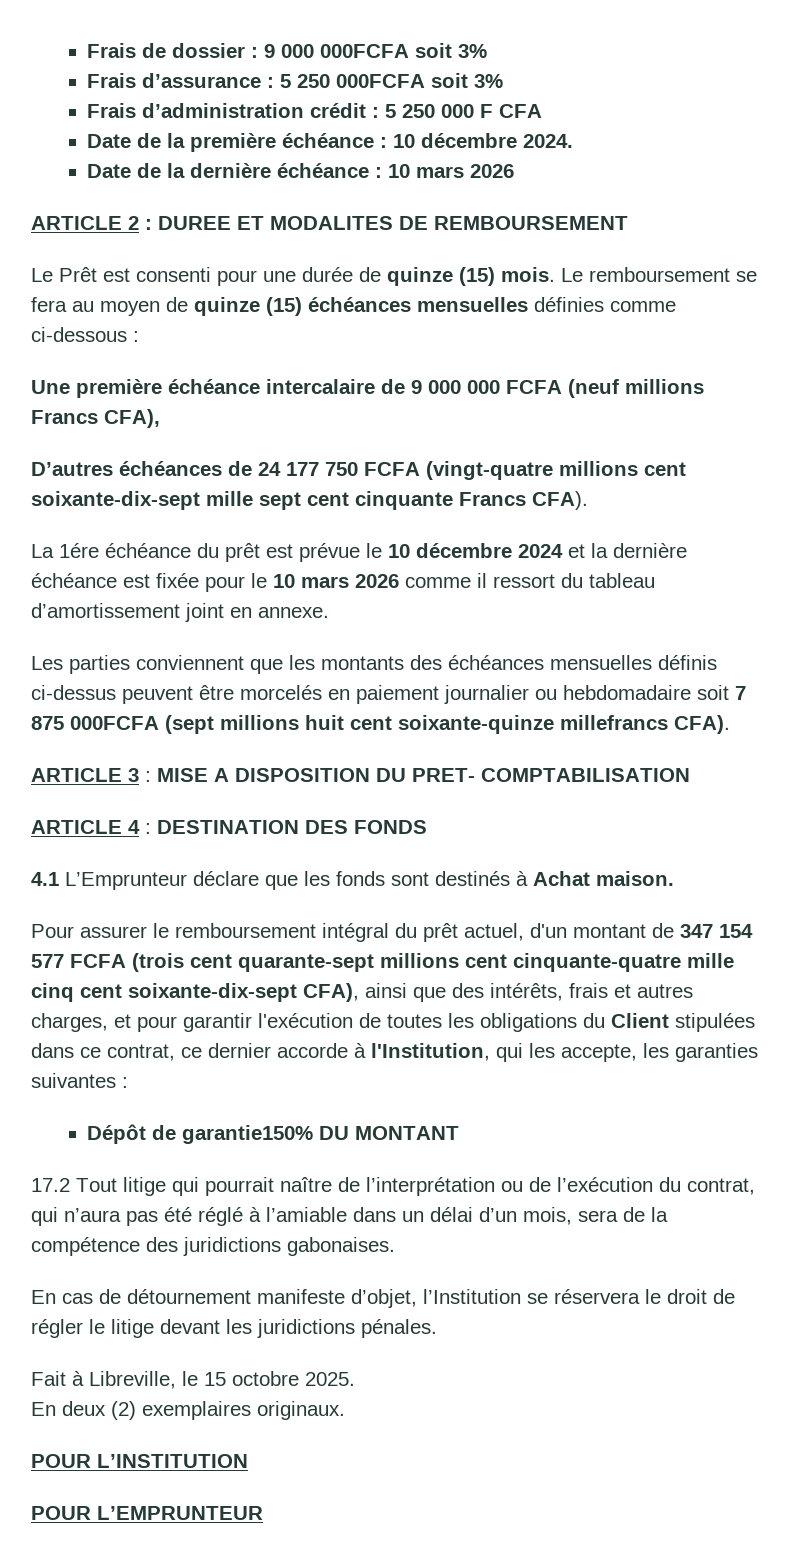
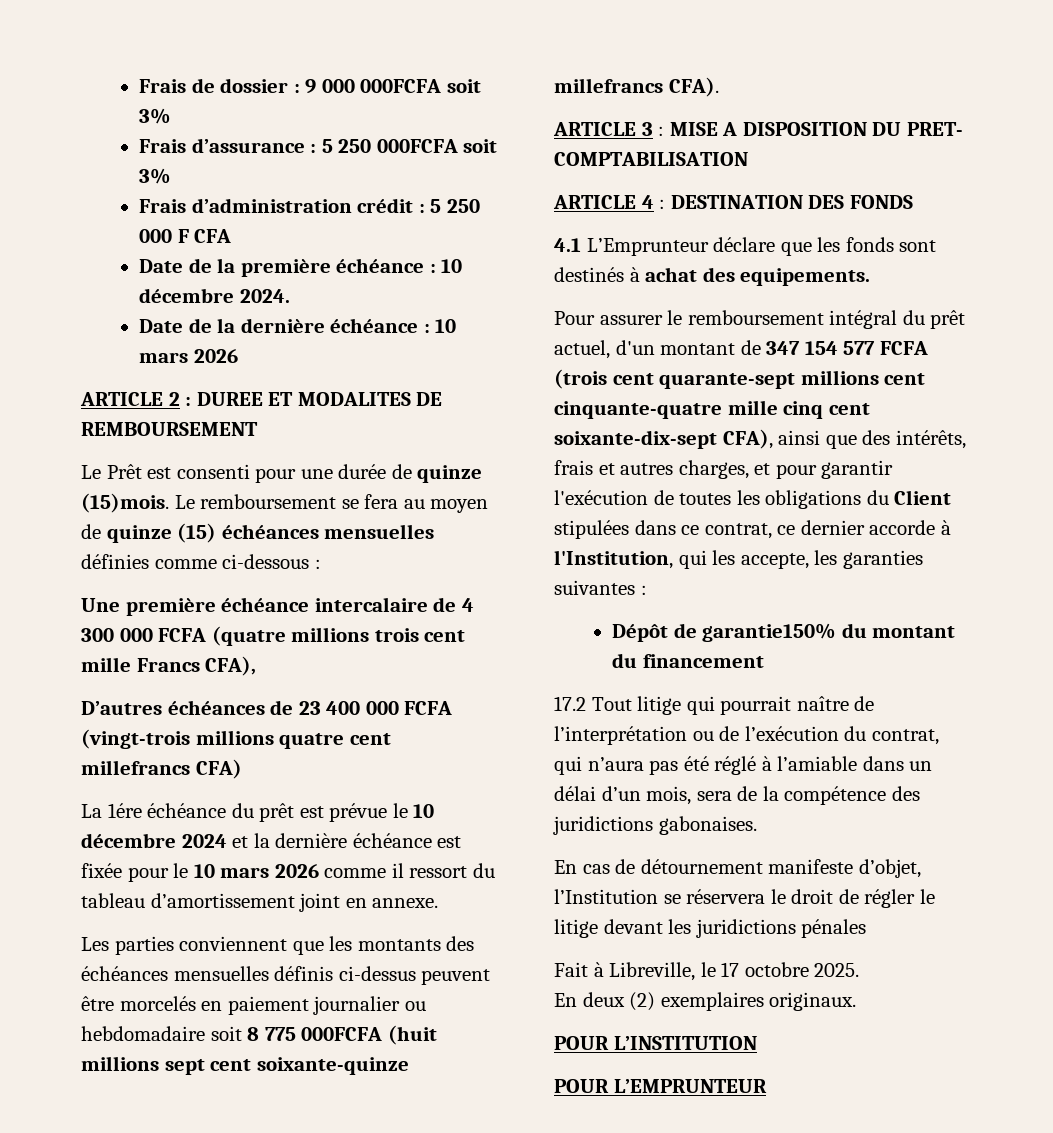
- Le Prêt est consenti pour une durée de quinze (15) mois.
+ Le Prêt est consenti pour une durée de quinze (15)mois.
- Une première échéance intercalaire de 9 000 000 FCFA (neuf millions Francs CFA),
+ Une première échéance intercalaire de 4 300 000 FCFA (quatre millions trois cent mille Francs CFA),
- D’autres échéances de 24 177 750 FCFA (vingt-quatre millions cent soixante-dix-sept mille sept cent cinquante Francs CFA).
+ D’autres échéances de 23 400 000 FCFA (vingt-trois millions quatre cent millefrancs CFA)
- Les parties conviennent que les montants des échéances mensuelles définis ci-dessus peuvent être morcelés en paiement journalier ou hebdomadaire soit 7 875 000FCFA (sept millions huit cent soixante-quinze millefrancs CFA).
+ Les parties conviennent que les montants des échéances mensuelles définis ci-dessus peuvent être morcelés en paiement journalier ou hebdomadaire soit 8 775 000FCFA (huit millions sept cent soixante-quinze millefrancs CFA).
- 4.1 L’Emprunteur déclare que les fonds sont destinés à Achat maison.
+ 4.1 L’Emprunteur déclare que les fonds sont destinés à achat des equipements.
- Dépôt de garantie150% DU MONTANT
+ Dépôt de garantie150% du montant du financement
- En cas de détournement manifeste d’objet, l’Institution se réservera le droit de régler le litige devant les juridictions pénales.
+ En cas de détournement manifeste d’objet, l’Institution se réservera le droit de régler le litige devant les juridictions pénales
- Fait à Libreville, le 15 octobre 2025.
+ Fait à Libreville, le 17 octobre 2025.

